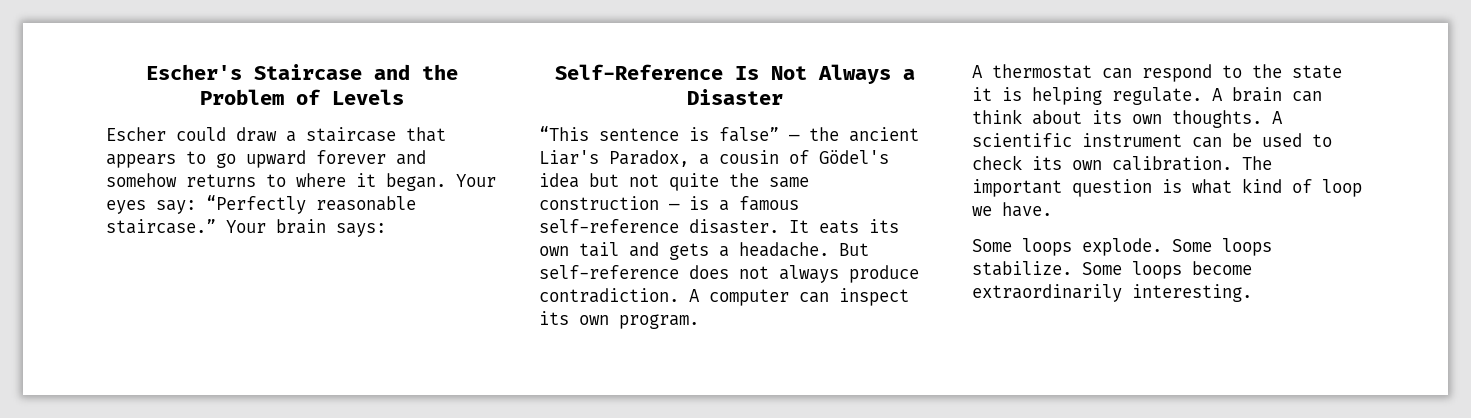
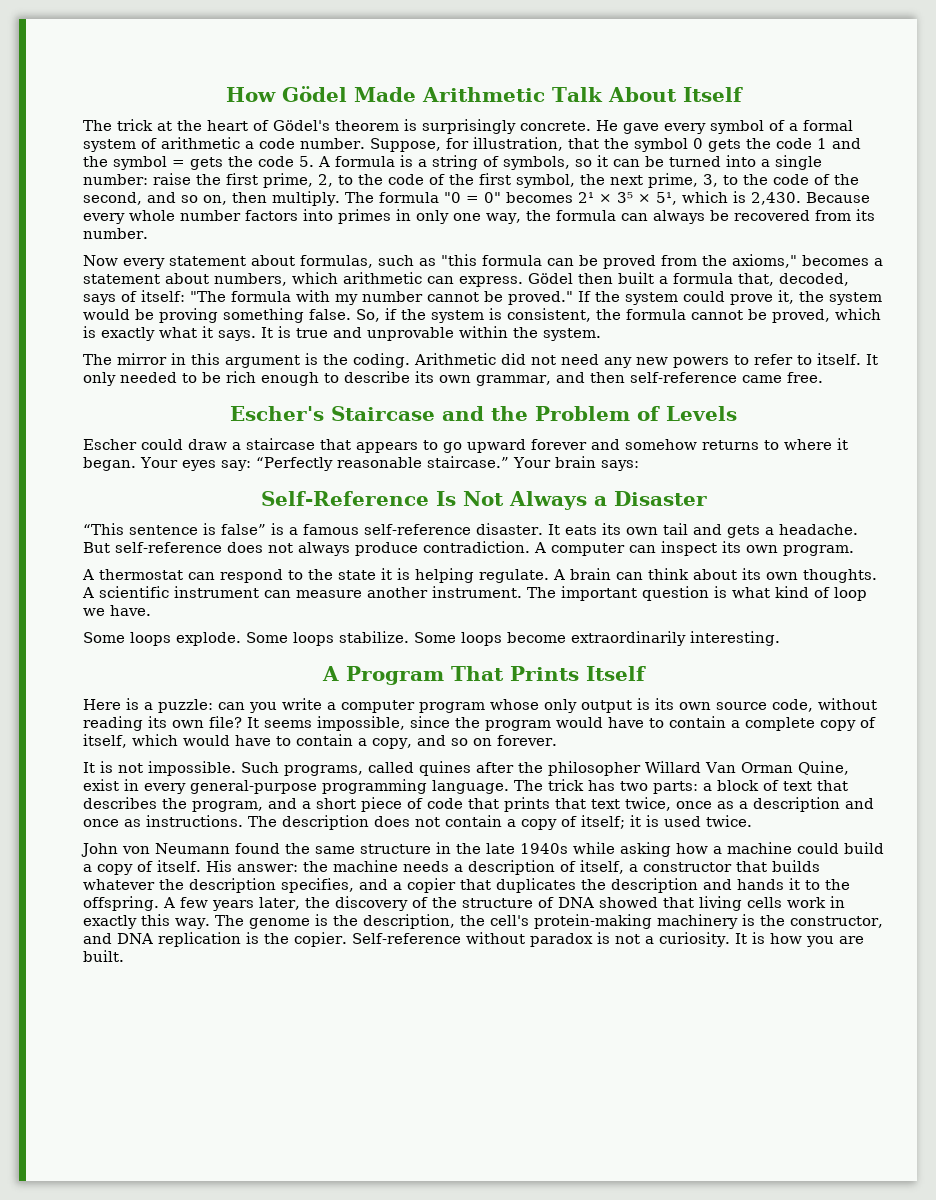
+ How Gödel Made Arithmetic Talk About Itself
+ The trick at the heart of Gödel's theorem is surprisingly concrete. He gave every symbol of a formal system of arithmetic a code number. Suppose, for illustration, that the symbol 0 gets the code 1 and the symbol = gets the code 5. A formula is a string of symbols, so it can be turned into a single number: raise the first prime, 2, to the code of the first symbol, the next prime, 3, to the code of the second, and so on, then multiply. The formula "0 = 0" becomes 2¹ × 3⁵ × 5¹, which is 2,430. Because every whole number factors into primes in only one way, the formula can always be recovered from its number.
+ Now every statement about formulas, such as "this formula can be proved from the axioms," becomes a statement about numbers, which arithmetic can express. Gödel then built a formula that, decoded, says of itself: "The formula with my number cannot be proved." If the system could prove it, the system would be proving something false. So, if the system is consistent, the formula cannot be proved, which is exactly what it says. It is true and unprovable within the system.
+ The mirror in this argument is the coding. Arithmetic did not need any new powers to refer to itself. It only needed to be rich enough to describe its own grammar, and then self-reference came free.
- “This sentence is false” — the ancient Liar's Paradox, a cousin of Gödel's idea but not quite the same construction — is a famous self-reference disaster.
+ “This sentence is false” is a famous self-reference disaster.
- A scientific instrument can be used to check its own calibration.
+ A scientific instrument can measure another instrument.
+ A Program That Prints Itself
+ Here is a puzzle: can you write a computer program whose only output is its own source code, without reading its own file? It seems impossible, since the program would have to contain a complete copy of itself, which would have to contain a copy, and so on forever.
+ It is not impossible. Such programs, called quines after the philosopher Willard Van Orman Quine, exist in every general-purpose programming language. The trick has two parts: a block of text that describes the program, and a short piece of code that prints that text twice, once as a description and once as instructions. The description does not contain a copy of itself; it is used twice.
+ John von Neumann found the same structure in the late 1940s while asking how a machine could build a copy of itself. His answer: the machine needs a description of itself, a constructor that builds whatever the description specifies, and a copier that duplicates the description and hands it to the offspring. A few years later, the discovery of the structure of DNA showed that living cells work in exactly this way. The genome is the description, the cell's protein-making machinery is the constructor, and DNA replication is the copier. Self-reference without paradox is not a curiosity. It is how you are built.

